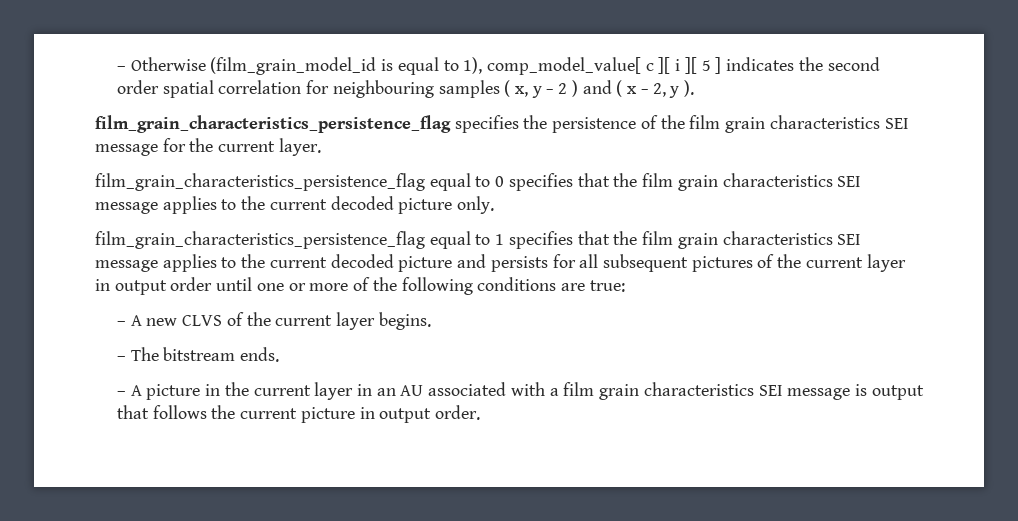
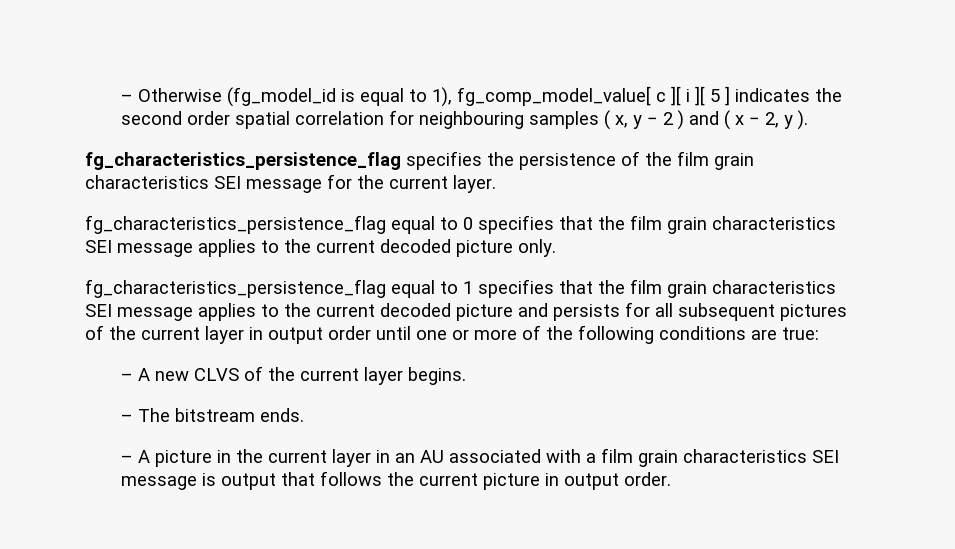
- – Otherwise (film_grain_model_id is equal to 1), comp_model_value[ c ][ i ][ 5 ] indicates the second order spatial correlation for neighbouring samples ( x, y − 2 ) and ( x − 2, y ).
+ – Otherwise (fg_model_id is equal to 1), fg_comp_model_value[ c ][ i ][ 5 ] indicates the second order spatial correlation for neighbouring samples ( x, y − 2 ) and ( x − 2, y ).
- film_grain_characteristics_persistence_flag specifies the persistence of the film grain characteristics SEI message for the current layer.
+ fg_characteristics_persistence_flag specifies the persistence of the film grain characteristics SEI message for the current layer.
- film_grain_characteristics_persistence_flag equal to 0 specifies that the film grain characteristics SEI message applies to the current decoded picture only.
+ fg_characteristics_persistence_flag equal to 0 specifies that the film grain characteristics SEI message applies to the current decoded picture only.
- film_grain_characteristics_persistence_flag equal to 1 specifies that the film grain characteristics SEI message applies to the current decoded picture and persists for all subsequent pictures of the current layer in output order until one or more of the following conditions are true:
+ fg_characteristics_persistence_flag equal to 1 specifies that the film grain characteristics SEI message applies to the current decoded picture and persists for all subsequent pictures of the current layer in output order until one or more of the following conditions are true:

